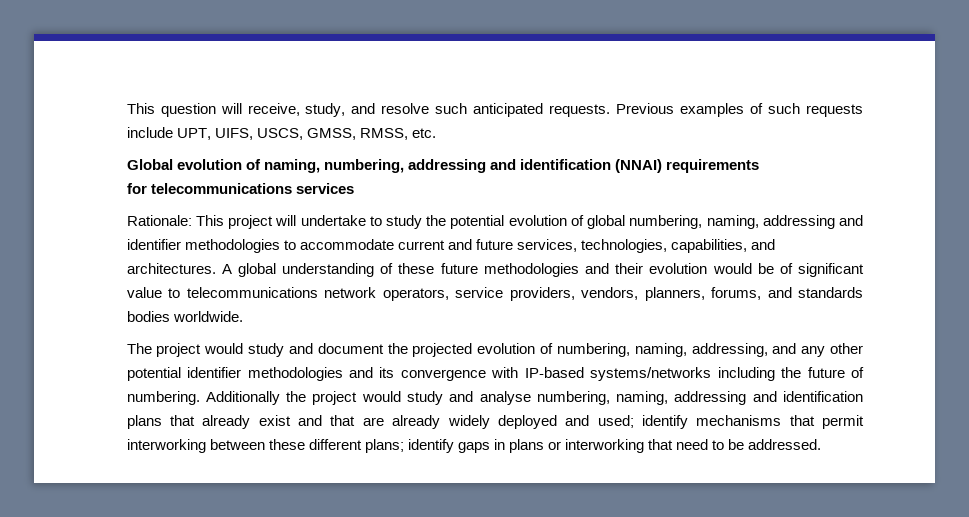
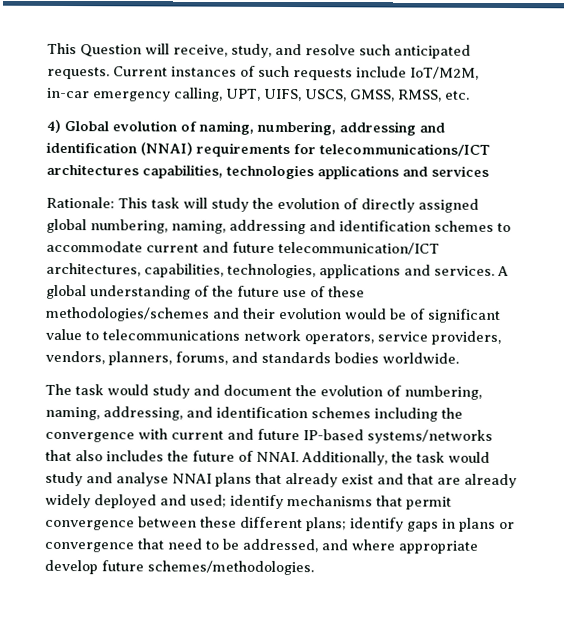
- This question will receive, study, and resolve such anticipated requests.
+ This Question will receive, study, and resolve such anticipated requests.
- Previous examples of such requests include UPT, UIFS, USCS, GMSS, RMSS, etc.
+ Current instances of such requests include IoT/M2M, in-car emergency calling, UPT, UIFS, USCS, GMSS, RMSS, etc.
- Global evolution of naming, numbering, addressing and identification (NNAI) requirements
- for telecommunications services
+ 4) Global evolution of naming, numbering, addressing and identification (NNAI) requirements for telecommunications/ICT architectures capabilities, technologies applications and services
- Rationale: This project will undertake to study the potential evolution of global numbering, naming, addressing and identifier methodologies to accommodate current and future services, technologies, capabilities, and architectures. A global understanding of these future methodologies and their evolution would be of significant value to telecommunications network operators, service providers, vendors, planners, forums, and standards bodies worldwide.
+ Rationale: This task will study the evolution of directly assigned global numbering, naming, addressing and identification schemes to accommodate current and future telecommunication/ICT architectures, capabilities, technologies, applications and services. A global understanding of the future use of these methodologies/schemes and their evolution would be of significant value to telecommunications network operators, service providers, vendors, planners, forums, and standards bodies worldwide.
- The project would study and document the projected evolution of numbering, naming, addressing, and any other potential identifier methodologies and its convergence with IP-based systems/networks including the future of numbering. Additionally the project would study and analyse numbering, naming, addressing and identification plans that already exist and that are already widely deployed and used; identify mechanisms that permit interworking between these different plans; identify gaps in plans or interworking that need to be addressed.
+ The task would study and document the evolution of numbering, naming, addressing, and identification schemes including the convergence with current and future IP-based systems/networks that also includes the future of NNAI. Additionally, the task would study and analyse NNAI plans that already exist and that are already widely deployed and used; identify mechanisms that permit convergence between these different plans; identify gaps in plans or convergence that need to be addressed, and where appropriate develop future schemes/methodologies.

